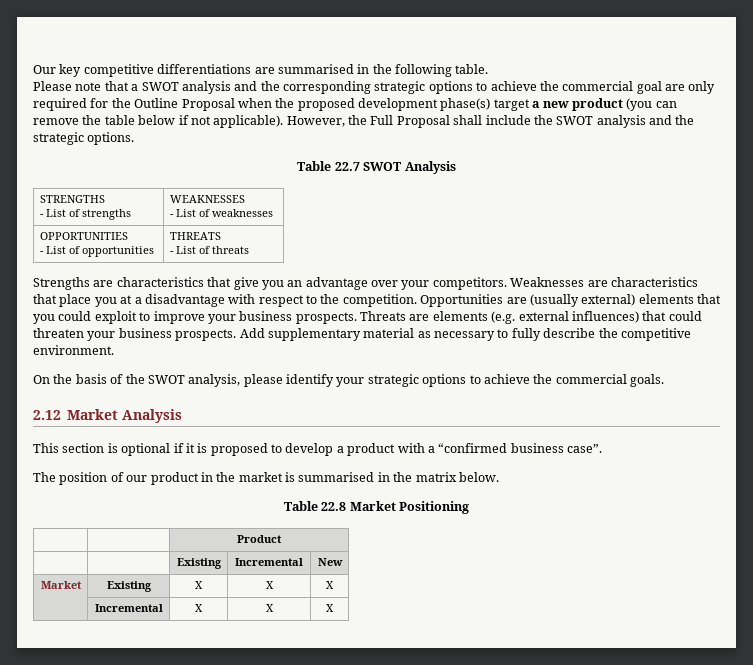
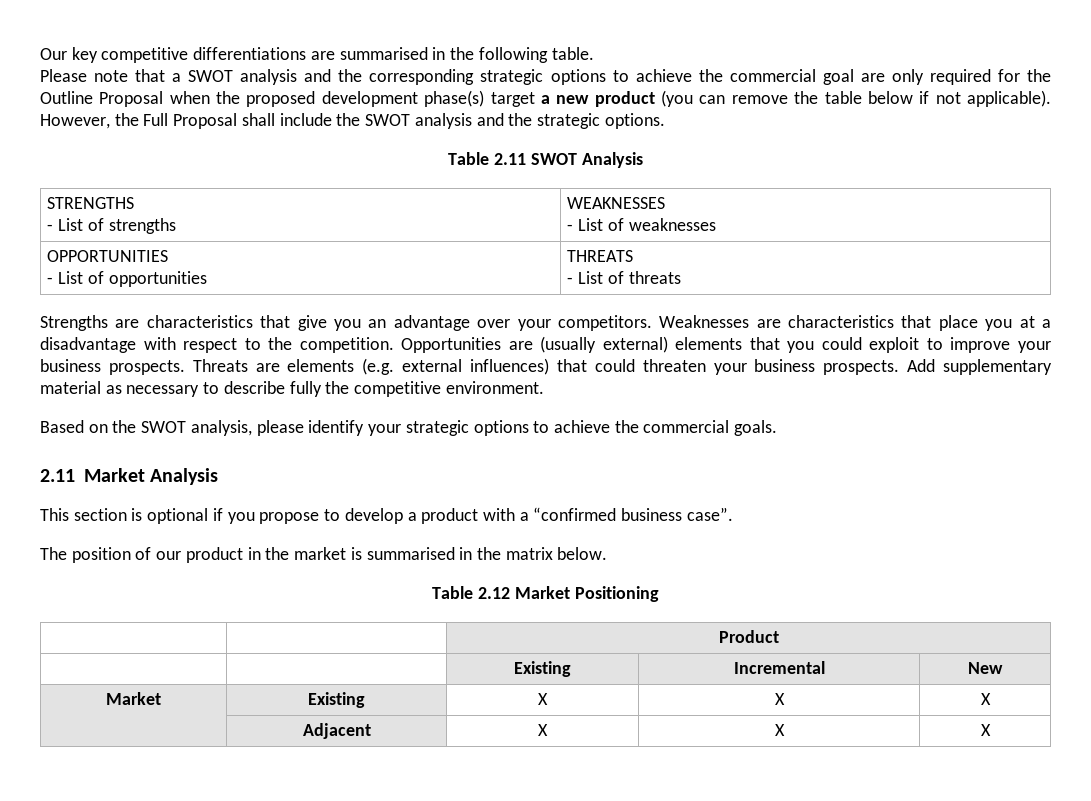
- Table 22.7 SWOT Analysis
+ Table 2.11 SWOT Analysis
- Add supplementary material as necessary to fully describe the competitive environment.
+ Add supplementary material as necessary to describe fully the competitive environment.
- On the basis of the SWOT analysis, please identify your strategic options to achieve the commercial goals.
+ Based on the SWOT analysis, please identify your strategic options to achieve the commercial goals.
- 2.12 Market Analysis
+ 2.11 Market Analysis
- This section is optional if it is proposed to develop a product with a “confirmed business case”.
+ This section is optional if you propose to develop a product with a “confirmed business case”.
- Table 22.8 Market Positioning
+ Table 2.12 Market Positioning
- | Incremental | X | X | X
+ | Adjacent | X | X | X

